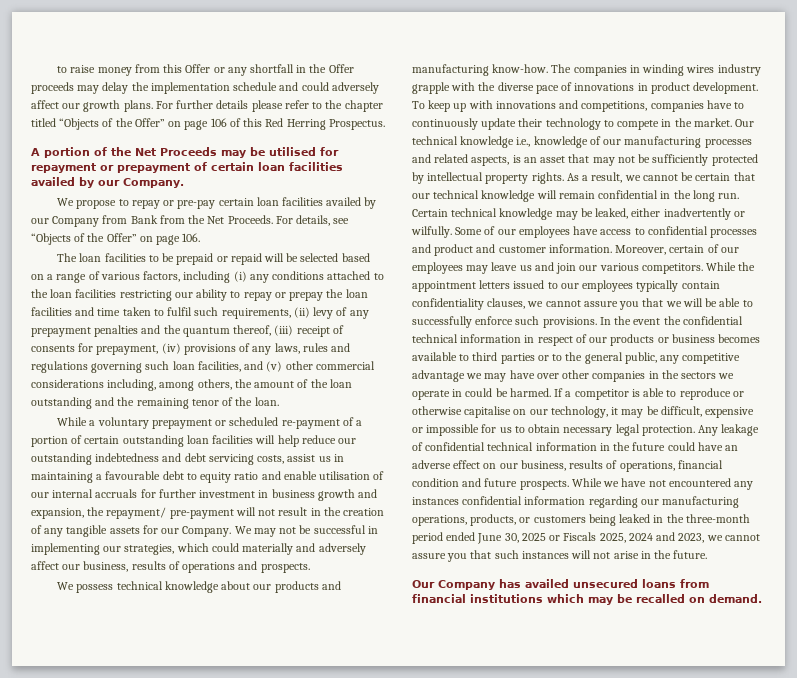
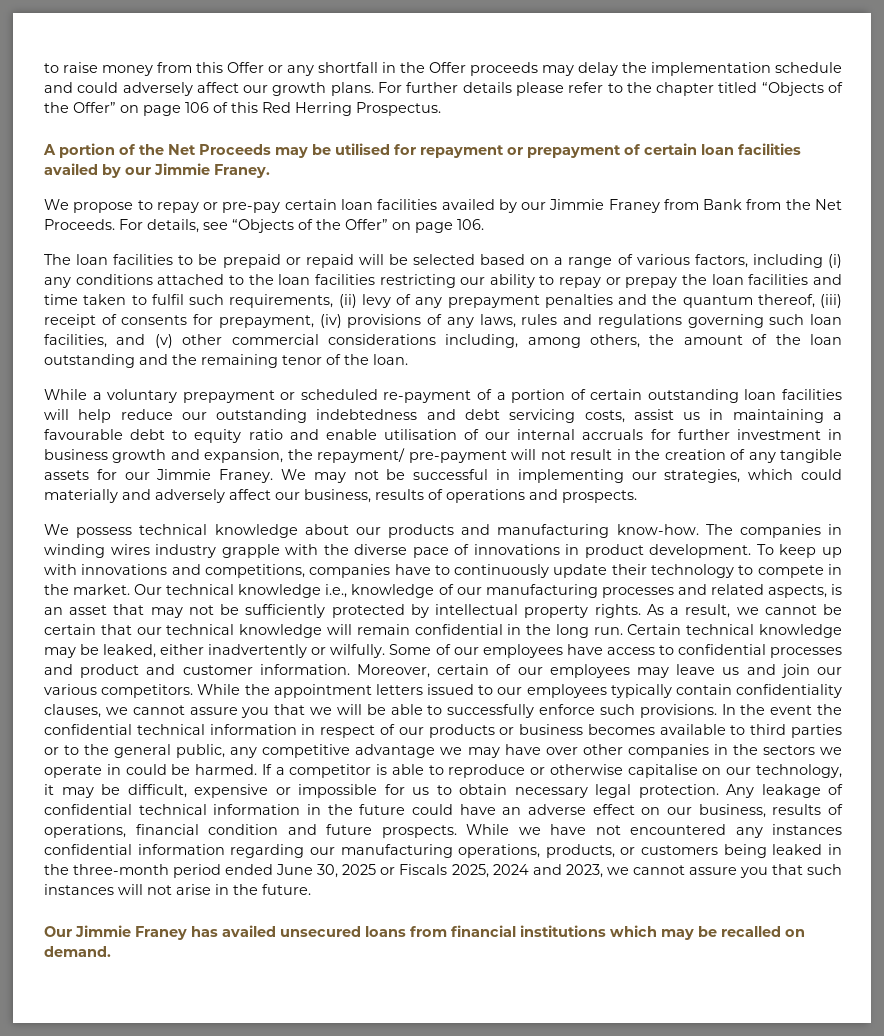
- A portion of the Net Proceeds may be utilised for repayment or prepayment of certain loan facilities availed by our Company.
+ A portion of the Net Proceeds may be utilised for repayment or prepayment of certain loan facilities availed by our Jimmie Franey.
- We propose to repay or pre-pay certain loan facilities availed by our Company from Bank from the Net Proceeds.
+ We propose to repay or pre-pay certain loan facilities availed by our Jimmie Franey from Bank from the Net Proceeds.
- While a voluntary prepayment or scheduled re-payment of a portion of certain outstanding loan facilities will help reduce our outstanding indebtedness and debt servicing costs, assist us in maintaining a favourable debt to equity ratio and enable utilisation of our internal accruals for further investment in business growth and expansion, the repayment/ pre-payment will not result in the creation of any tangible assets for our Company.
+ While a voluntary prepayment or scheduled re-payment of a portion of certain outstanding loan facilities will help reduce our outstanding indebtedness and debt servicing costs, assist us in maintaining a favourable debt to equity ratio and enable utilisation of our internal accruals for further investment in business growth and expansion, the repayment/ pre-payment will not result in the creation of any tangible assets for our Jimmie Franey.
- Our Company has availed unsecured loans from financial institutions which may be recalled on demand.
+ Our Jimmie Franey has availed unsecured loans from financial institutions which may be recalled on demand.

